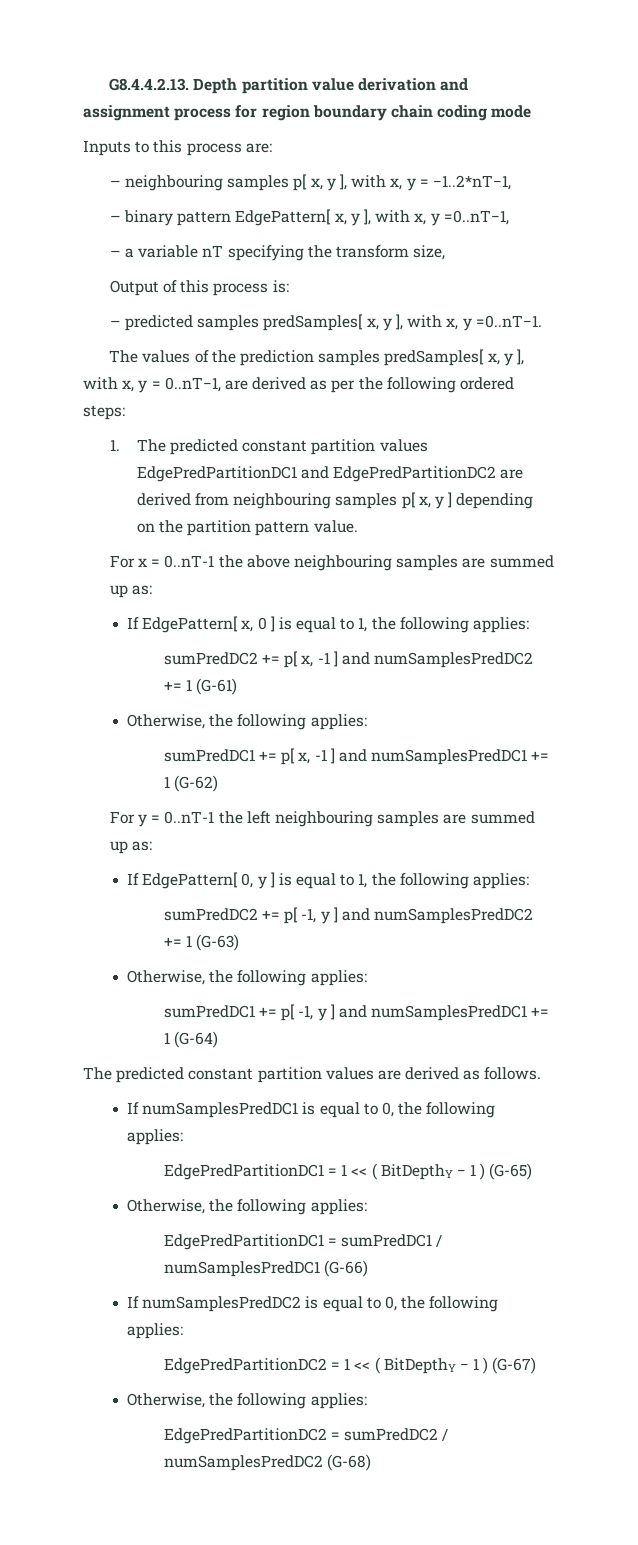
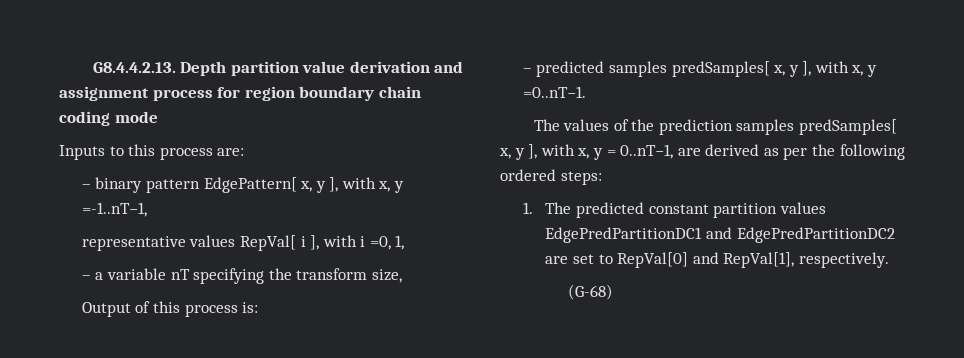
- – neighbouring samples p[ x, y ], with x, y = −1..2*nT−1,
- – binary pattern EdgePattern[ x, y ], with x, y =0..nT−1,
+ – binary pattern EdgePattern[ x, y ], with x, y =-1..nT−1,
+ representative values RepVal[ i ], with i =0, 1,
- 1. The predicted constant partition values EdgePredPartitionDC1 and EdgePredPartitionDC2 are derived from neighbouring samples p[ x, y ] depending on the partition pattern value.
- For x = 0..nT-1 the above neighbouring samples are summed up as:
- If EdgePattern[ x, 0 ] is equal to 1, the following applies:
- sumPredDC2 += p[ x, -1 ] and numSamplesPredDC2 += 1 (G-61)
- Otherwise, the following applies:
- sumPredDC1 += p[ x, -1 ] and numSamplesPredDC1 += 1 (G-62)
- For y = 0..nT-1 the left neighbouring samples are summed up as:
- If EdgePattern[ 0, y ] is equal to 1, the following applies:
- sumPredDC2 += p[ -1, y ] and numSamplesPredDC2 += 1 (G-63)
- Otherwise, the following applies:
- sumPredDC1 += p[ -1, y ] and numSamplesPredDC1 += 1 (G-64)
- The predicted constant partition values are derived as follows.
- If numSamplesPredDC1 is equal to 0, the following applies:
- EdgePredPartitionDC1 = 1 << ( BitDepthY − 1 ) (G-65)
- Otherwise, the following applies:
- EdgePredPartitionDC1 = sumPredDC1 / numSamplesPredDC1 (G-66)
- If numSamplesPredDC2 is equal to 0, the following applies:
- EdgePredPartitionDC2 = 1 << ( BitDepthY − 1 ) (G-67)
- Otherwise, the following applies:
- EdgePredPartitionDC2 = sumPredDC2 / numSamplesPredDC2 (G-68)
+ 1. The predicted constant partition values EdgePredPartitionDC1 and EdgePredPartitionDC2 are set to RepVal[0] and RepVal[1], respectively.
+ (G-68)

